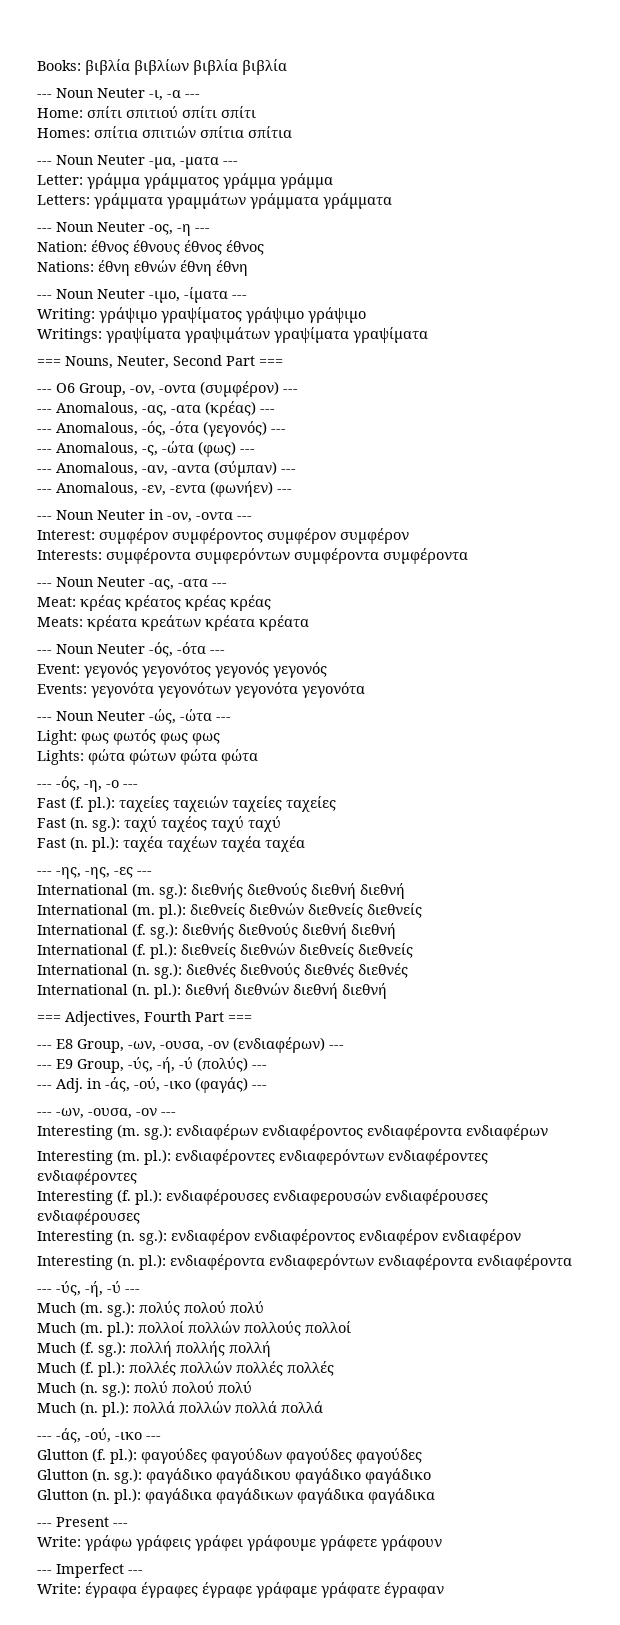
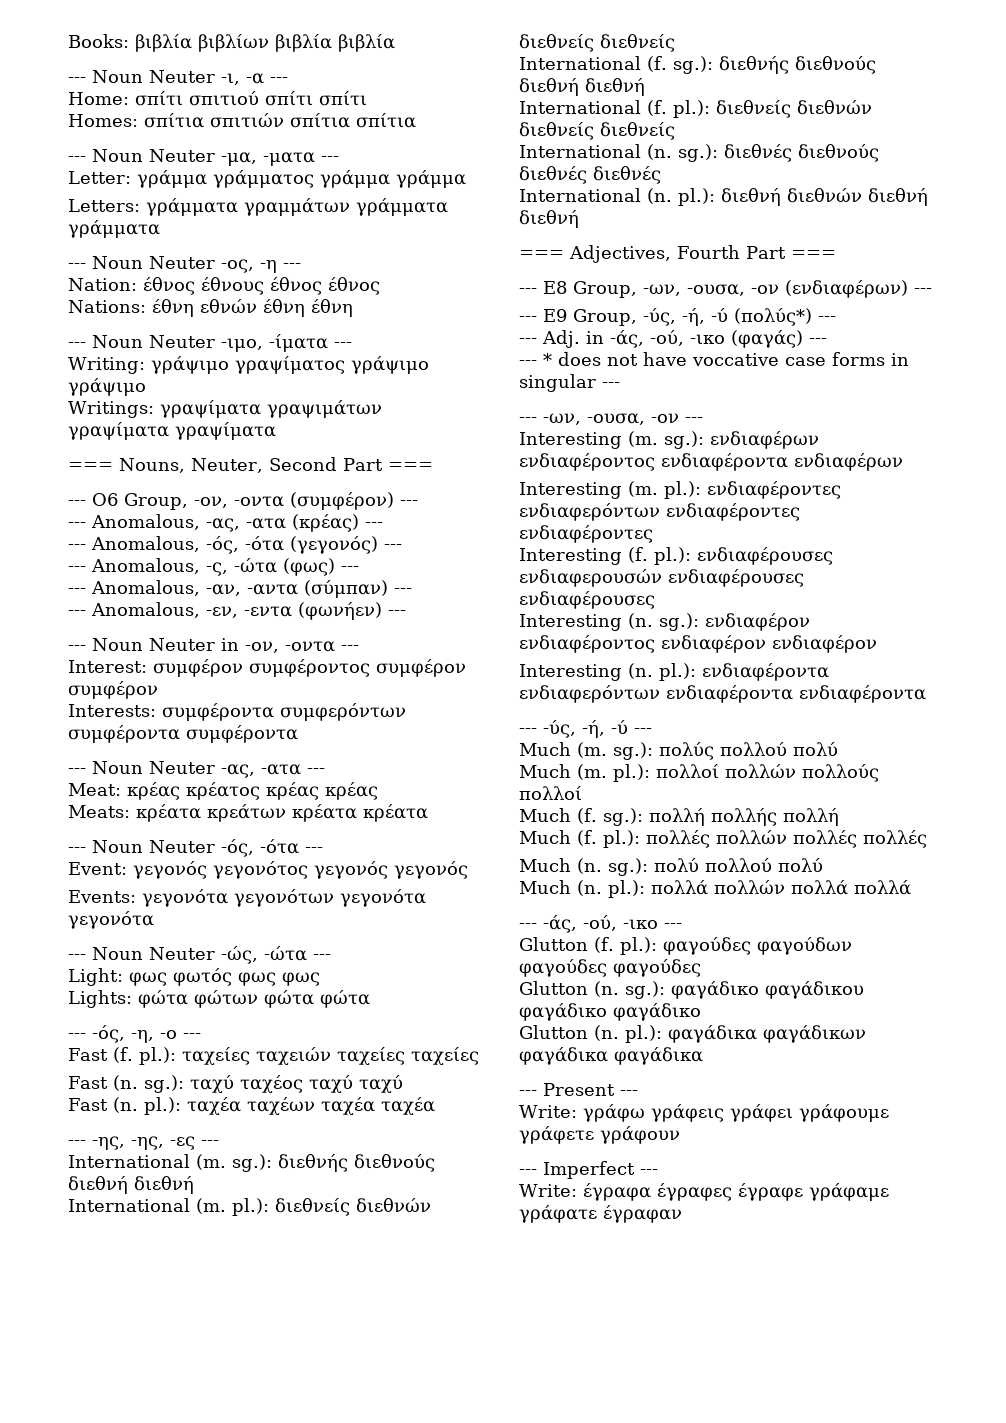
- --- E9 Group, -ύς, -ή, -ύ (πολύς) ---
+ --- E9 Group, -ύς, -ή, -ύ (πολύς*) ---
+ --- * does not have voccative case forms in singular ---
- Much (m. sg.): πολύς πολού πολύ
+ Much (m. sg.): πολύς πολλού πολύ
- Much (n. sg.): πολύ πολού πολύ
+ Much (n. sg.): πολύ πολλού πολύ

